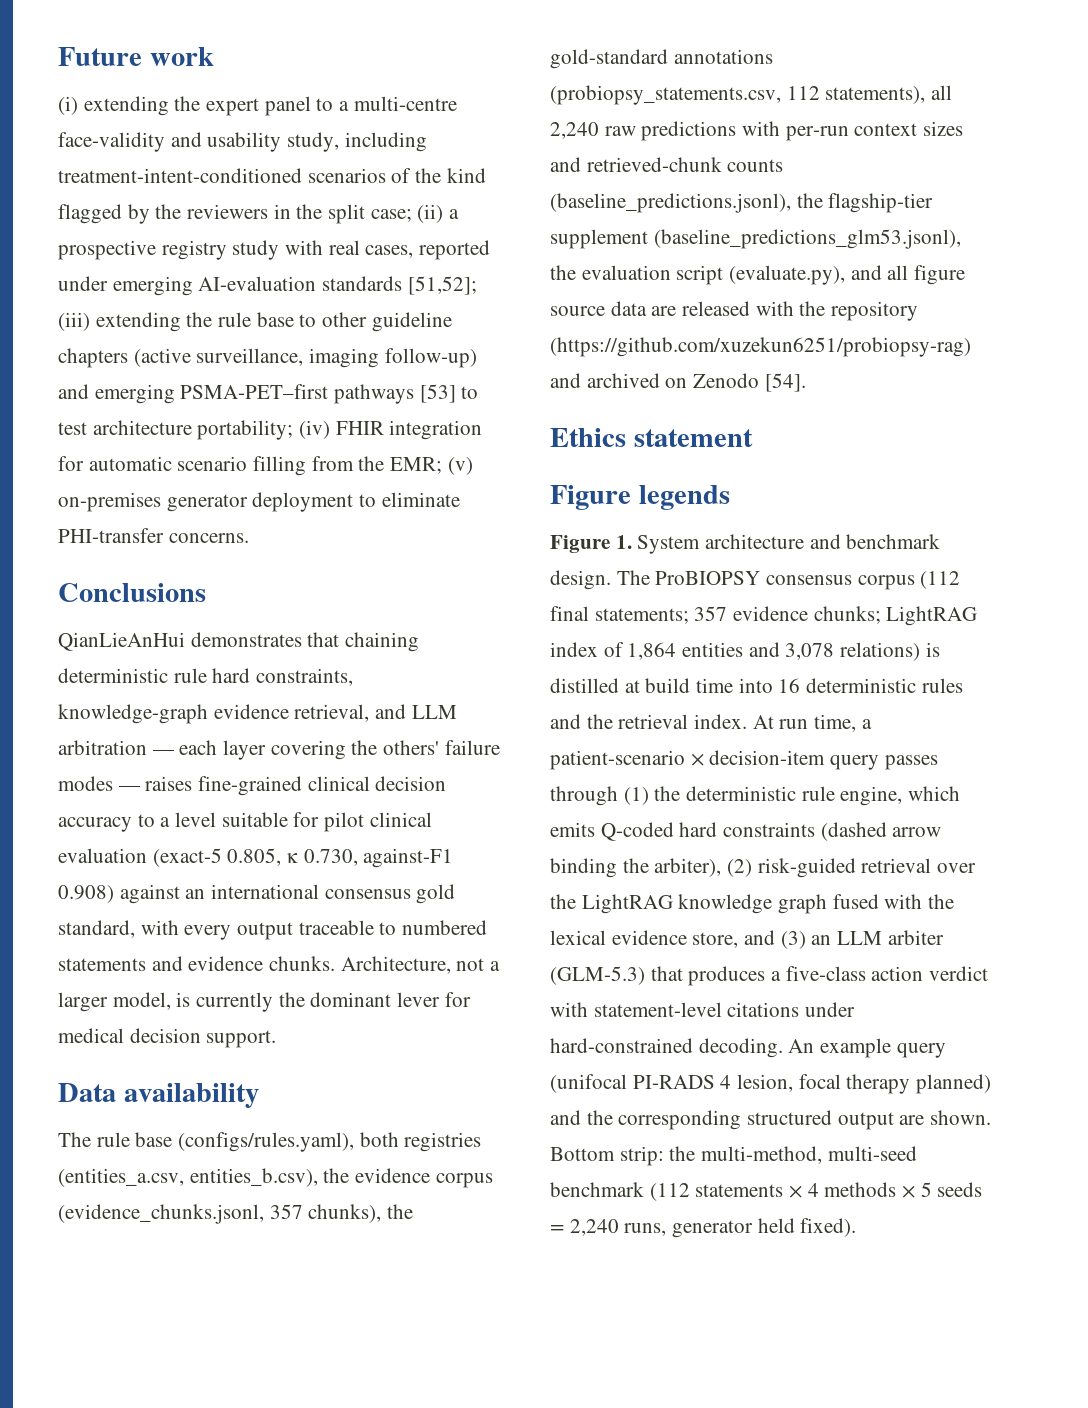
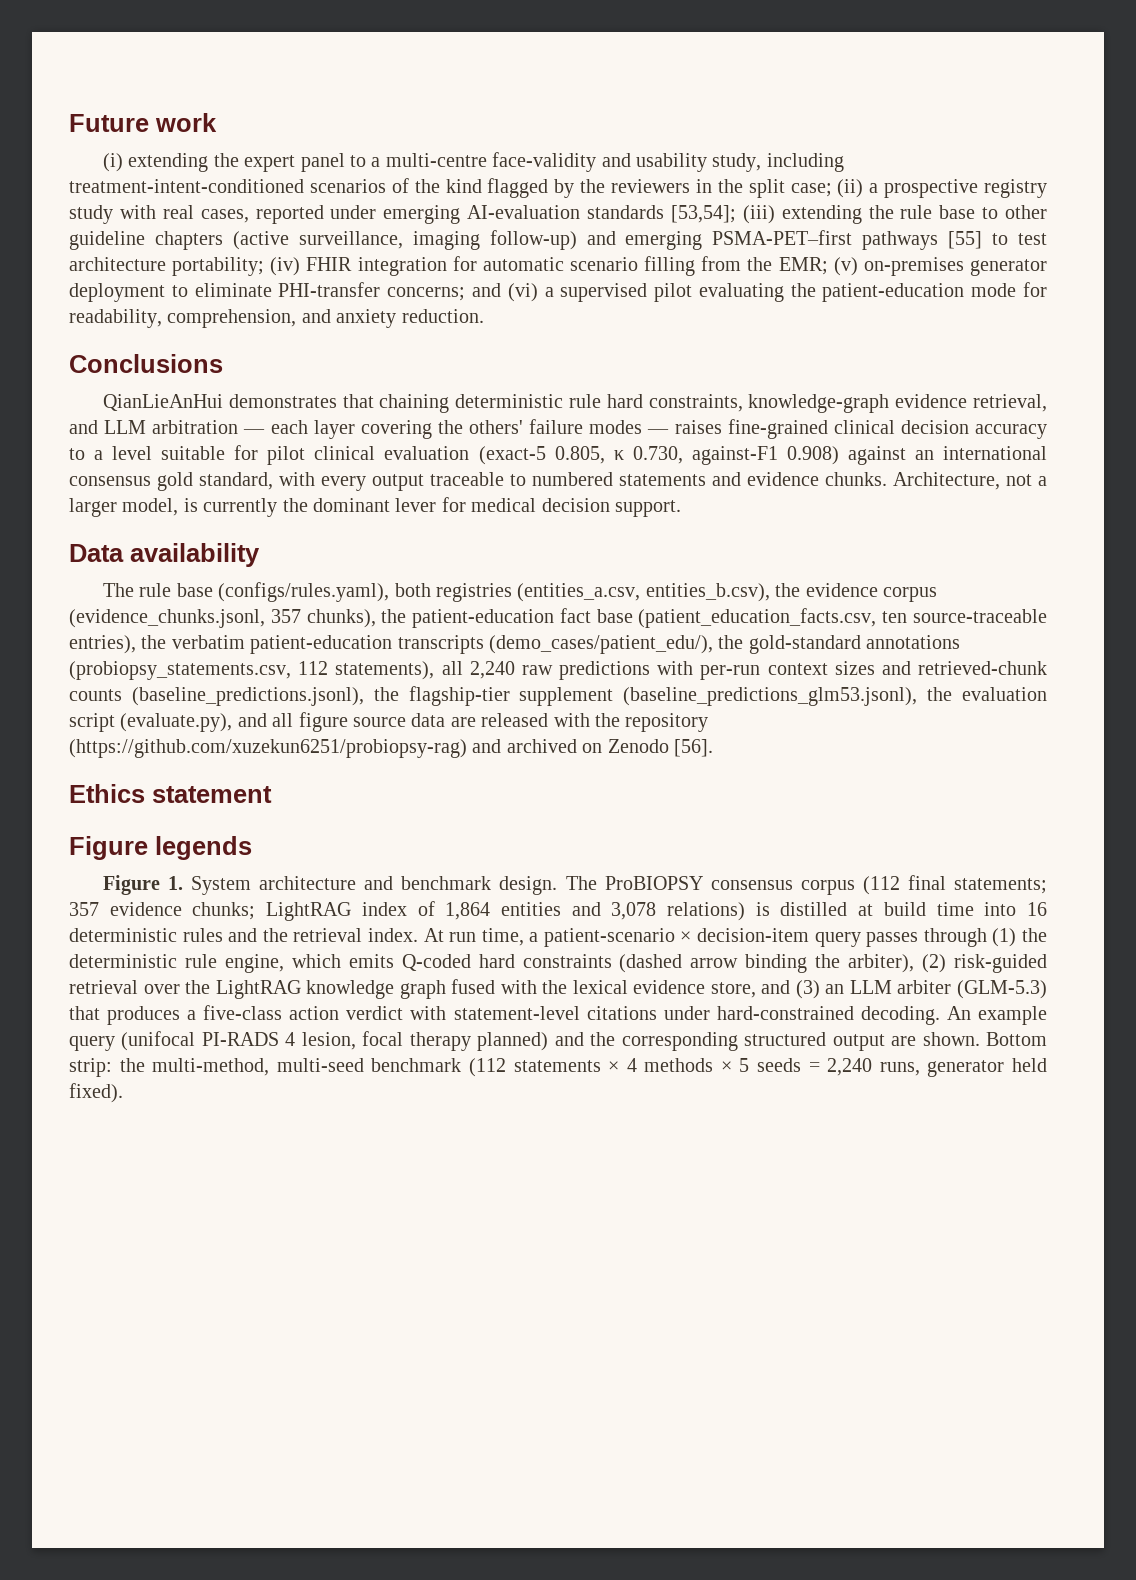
- (ii) a prospective registry study with real cases, reported under emerging AI-evaluation standards [51,52];
+ (ii) a prospective registry study with real cases, reported under emerging AI-evaluation standards [53,54];
- (iii) extending the rule base to other guideline chapters (active surveillance, imaging follow-up) and emerging PSMA-PET–first pathways [53] to test architecture portability;
+ (iii) extending the rule base to other guideline chapters (active surveillance, imaging follow-up) and emerging PSMA-PET–first pathways [55] to test architecture portability;
- (v) on-premises generator deployment to eliminate PHI-transfer concerns.
+ (v) on-premises generator deployment to eliminate PHI-transfer concerns; and (vi) a supervised pilot evaluating the patient-education mode for readability, comprehension, and anxiety reduction.
- The rule base (configs/rules.yaml), both registries (entities_a.csv, entities_b.csv), the evidence corpus (evidence_chunks.jsonl, 357 chunks), the gold-standard annotations (probiopsy_statements.csv, 112 statements), all 2,240 raw predictions with per-run context sizes and retrieved-chunk counts (baseline_predictions.jsonl), the flagship-tier supplement (baseline_predictions_glm53.jsonl), the evaluation script (evaluate.py), and all figure source data are released with the repository (https://github.com/xuzekun6251/probiopsy-rag) and archived on Zenodo [54].
+ The rule base (configs/rules.yaml), both registries (entities_a.csv, entities_b.csv), the evidence corpus (evidence_chunks.jsonl, 357 chunks), the patient-education fact base (patient_education_facts.csv, ten source-traceable entries), the verbatim patient-education transcripts (demo_cases/patient_edu/), the gold-standard annotations (probiopsy_statements.csv, 112 statements), all 2,240 raw predictions with per-run context sizes and retrieved-chunk counts (baseline_predictions.jsonl), the flagship-tier supplement (baseline_predictions_glm53.jsonl), the evaluation script (evaluate.py), and all figure source data are released with the repository (https://github.com/xuzekun6251/probiopsy-rag) and archived on Zenodo [56].

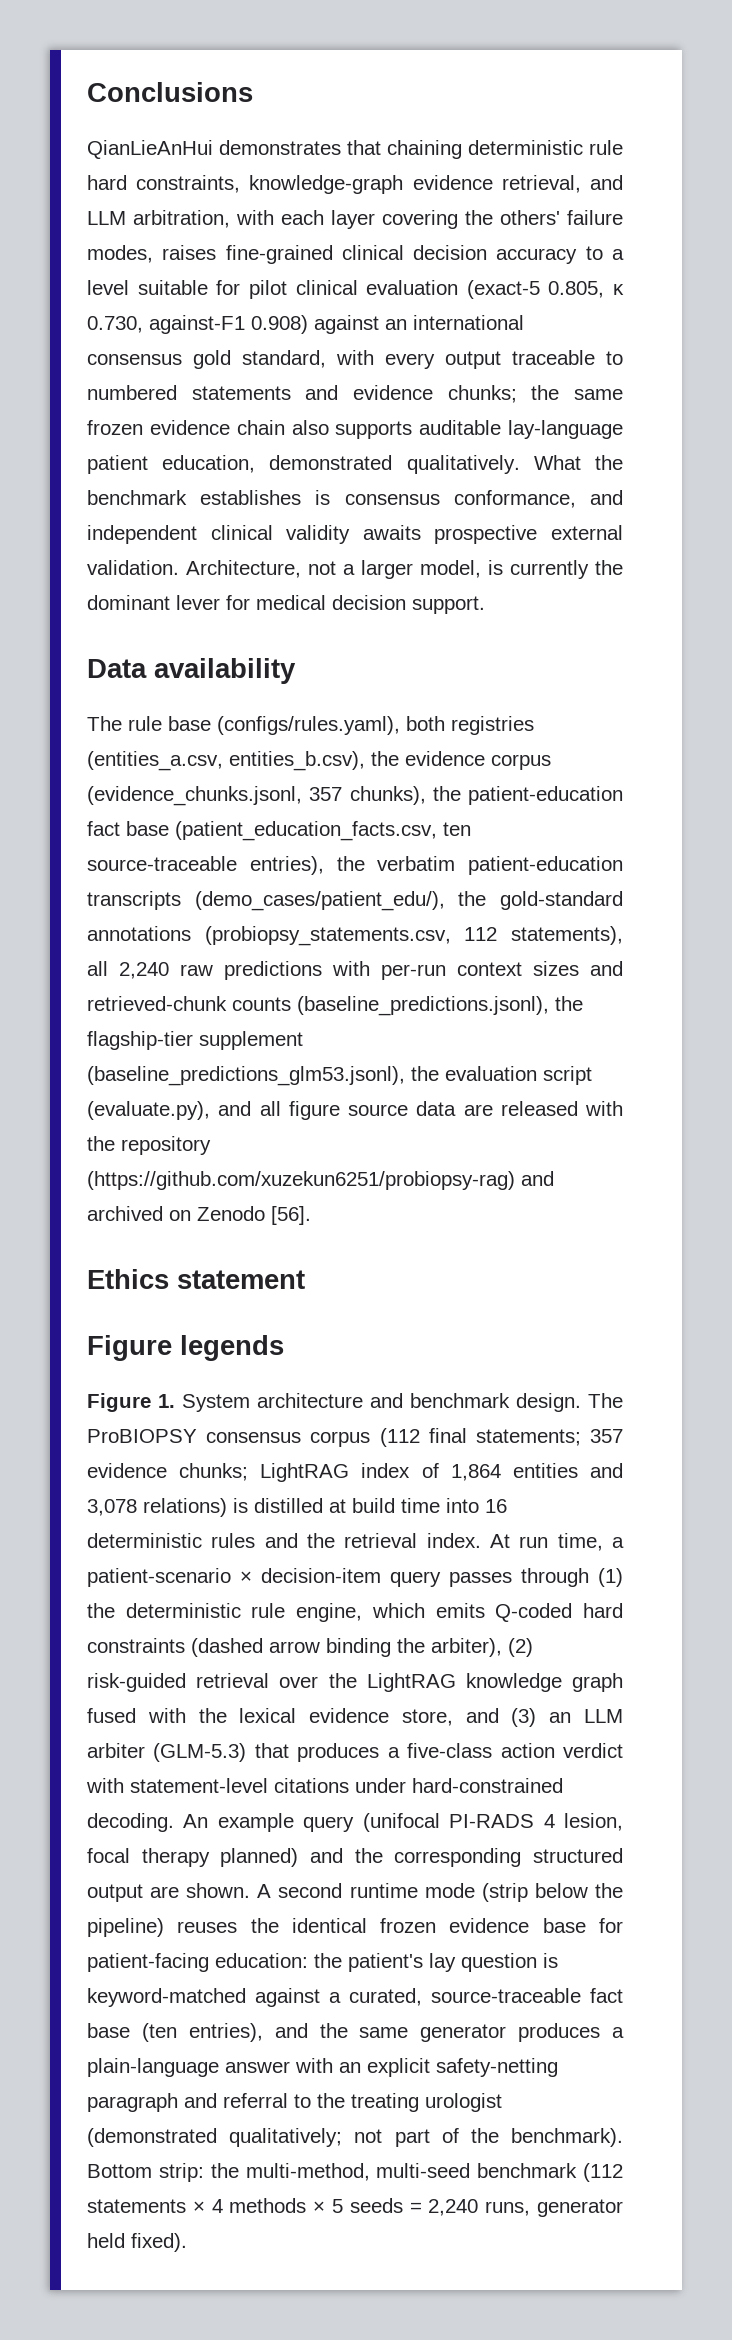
- Future work
- (i) extending the expert panel to a multi-centre face-validity and usability study, including treatment-intent-conditioned scenarios of the kind flagged by the reviewers in the split case; (ii) a prospective registry study with real cases, reported under emerging AI-evaluation standards [53,54]; (iii) extending the rule base to other guideline chapters (active surveillance, imaging follow-up) and emerging PSMA-PET–first pathways [55] to test architecture portability; (iv) FHIR integration for automatic scenario filling from the EMR; (v) on-premises generator deployment to eliminate PHI-transfer concerns; and (vi) a supervised pilot evaluating the patient-education mode for readability, comprehension, and anxiety reduction.
- QianLieAnHui demonstrates that chaining deterministic rule hard constraints, knowledge-graph evidence retrieval, and LLM arbitration — each layer covering the others' failure modes — raises fine-grained clinical decision accuracy to a level suitable for pilot clinical evaluation (exact-5 0.805, κ 0.730, against-F1 0.908) against an international consensus gold standard, with every output traceable to numbered statements and evidence chunks.
+ QianLieAnHui demonstrates that chaining deterministic rule hard constraints, knowledge-graph evidence retrieval, and LLM arbitration, with each layer covering the others' failure modes, raises fine-grained clinical decision accuracy to a level suitable for pilot clinical evaluation (exact-5 0.805, κ 0.730, against-F1 0.908) against an international consensus gold standard, with every output traceable to numbered statements and evidence chunks; the same frozen evidence chain also supports auditable lay-language patient education, demonstrated qualitatively. What the benchmark establishes is consensus conformance, and independent clinical validity awaits prospective external validation.
+ A second runtime mode (strip below the pipeline) reuses the identical frozen evidence base for patient-facing education: the patient's lay question is keyword-matched against a curated, source-traceable fact base (ten entries), and the same generator produces a plain-language answer with an explicit safety-netting paragraph and referral to the treating urologist (demonstrated qualitatively; not part of the benchmark).

